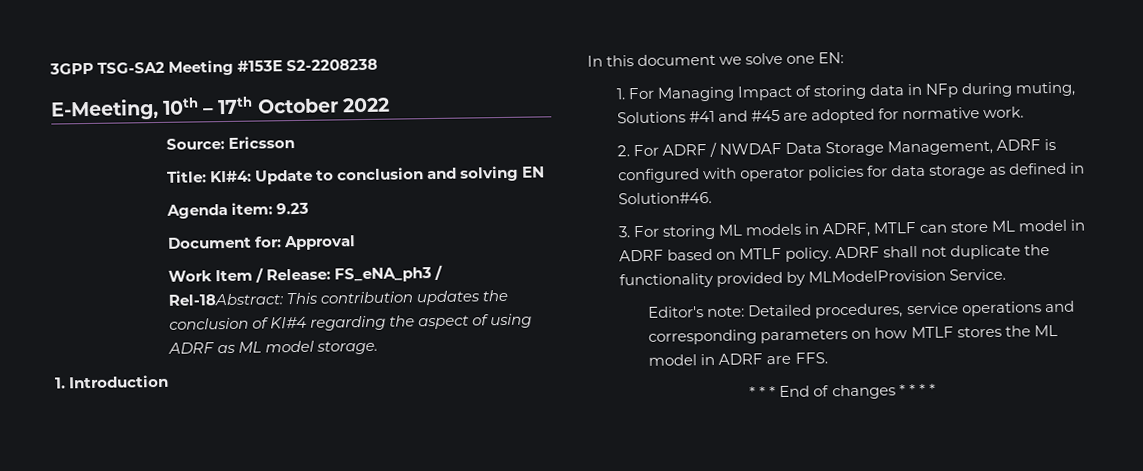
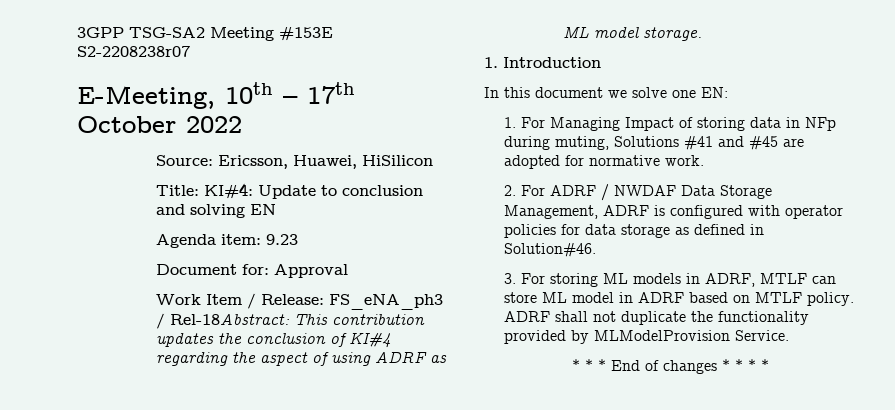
- 3GPP TSG-SA2 Meeting #153E S2-2208238
+ 3GPP TSG-SA2 Meeting #153E S2-2208238r07
- Source: Ericsson
+ Source: Ericsson, Huawei, HiSilicon
- Editor's note: Detailed procedures, service operations and corresponding parameters on how MTLF stores the ML model in ADRF are FFS.

